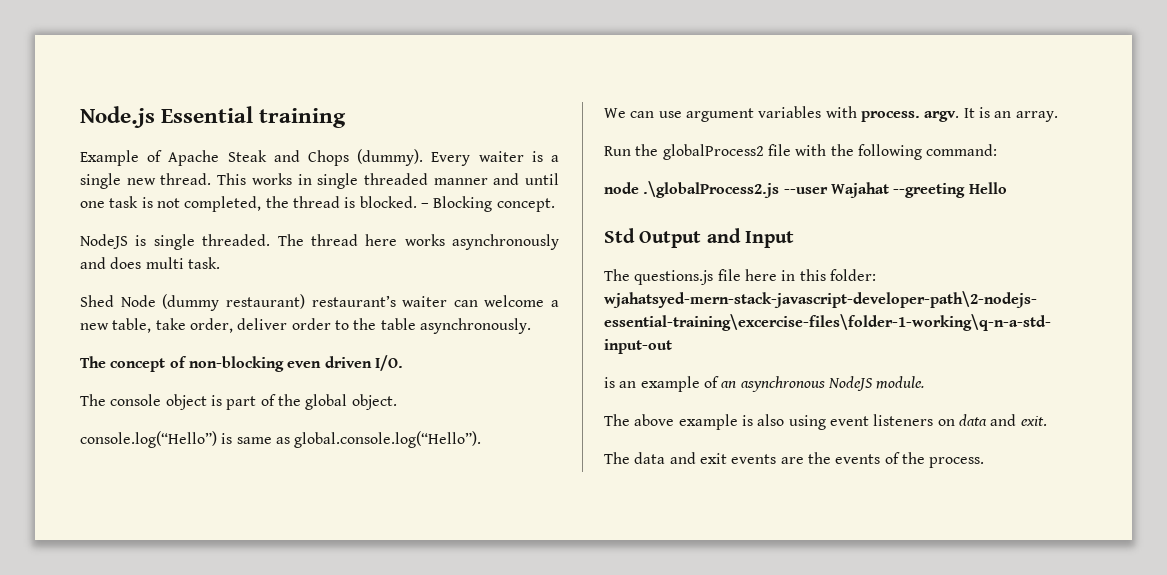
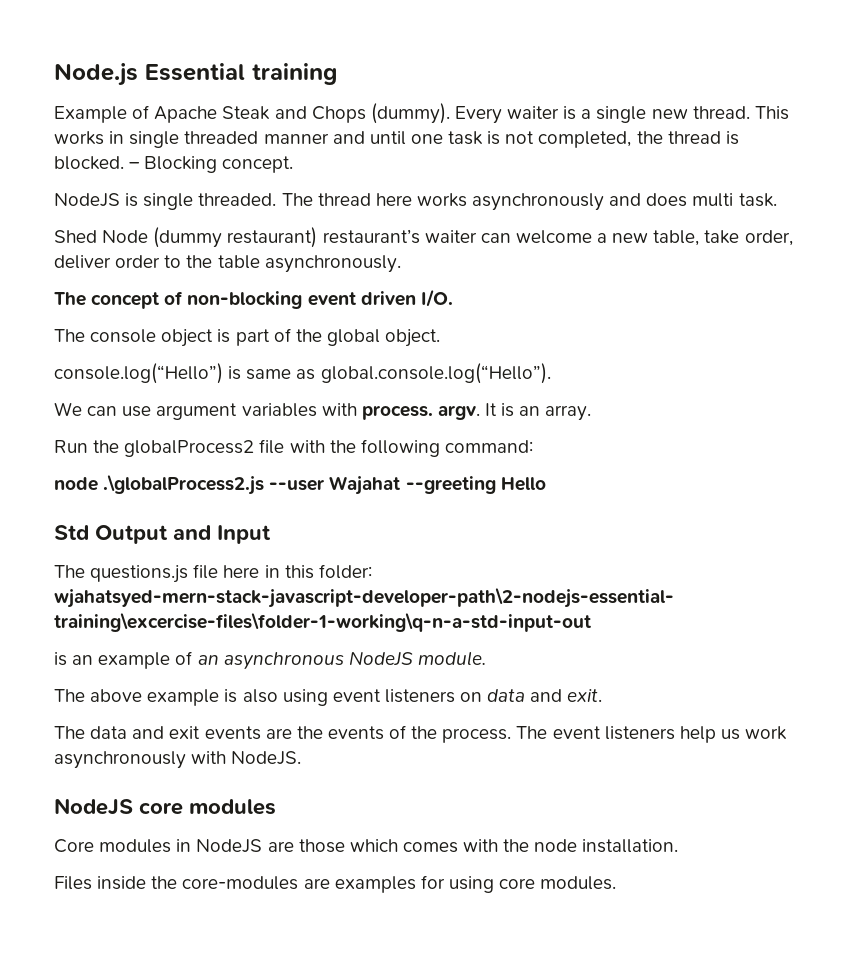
- The concept of non-blocking even driven I/O.
+ The concept of non-blocking event driven I/O.
+ The event listeners help us work asynchronously with NodeJS.
+ NodeJS core modules
+ Core modules in NodeJS are those which comes with the node installation.
+ Files inside the core-modules are examples for using core modules.

